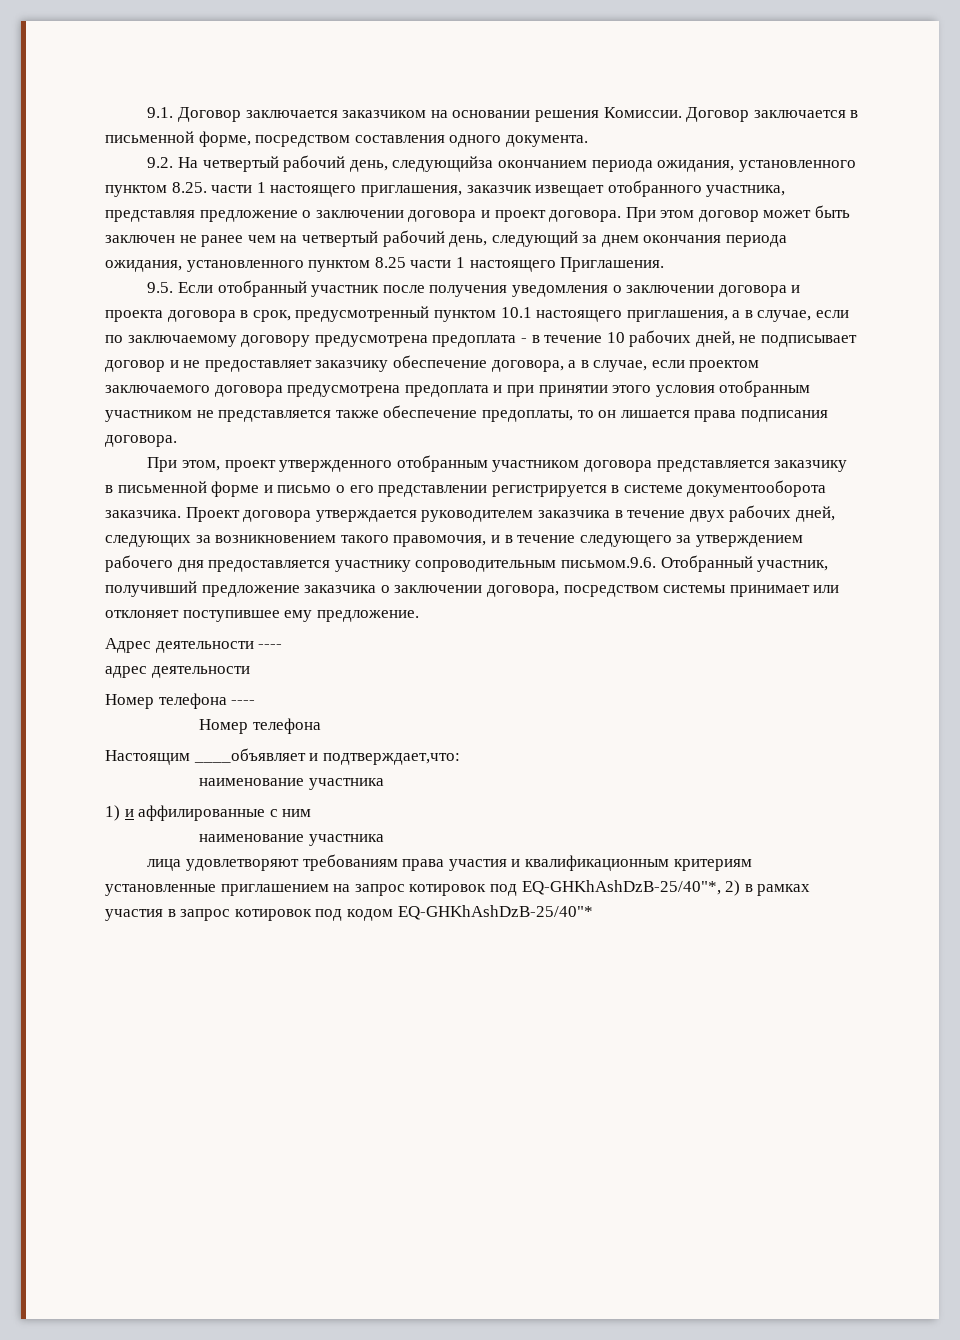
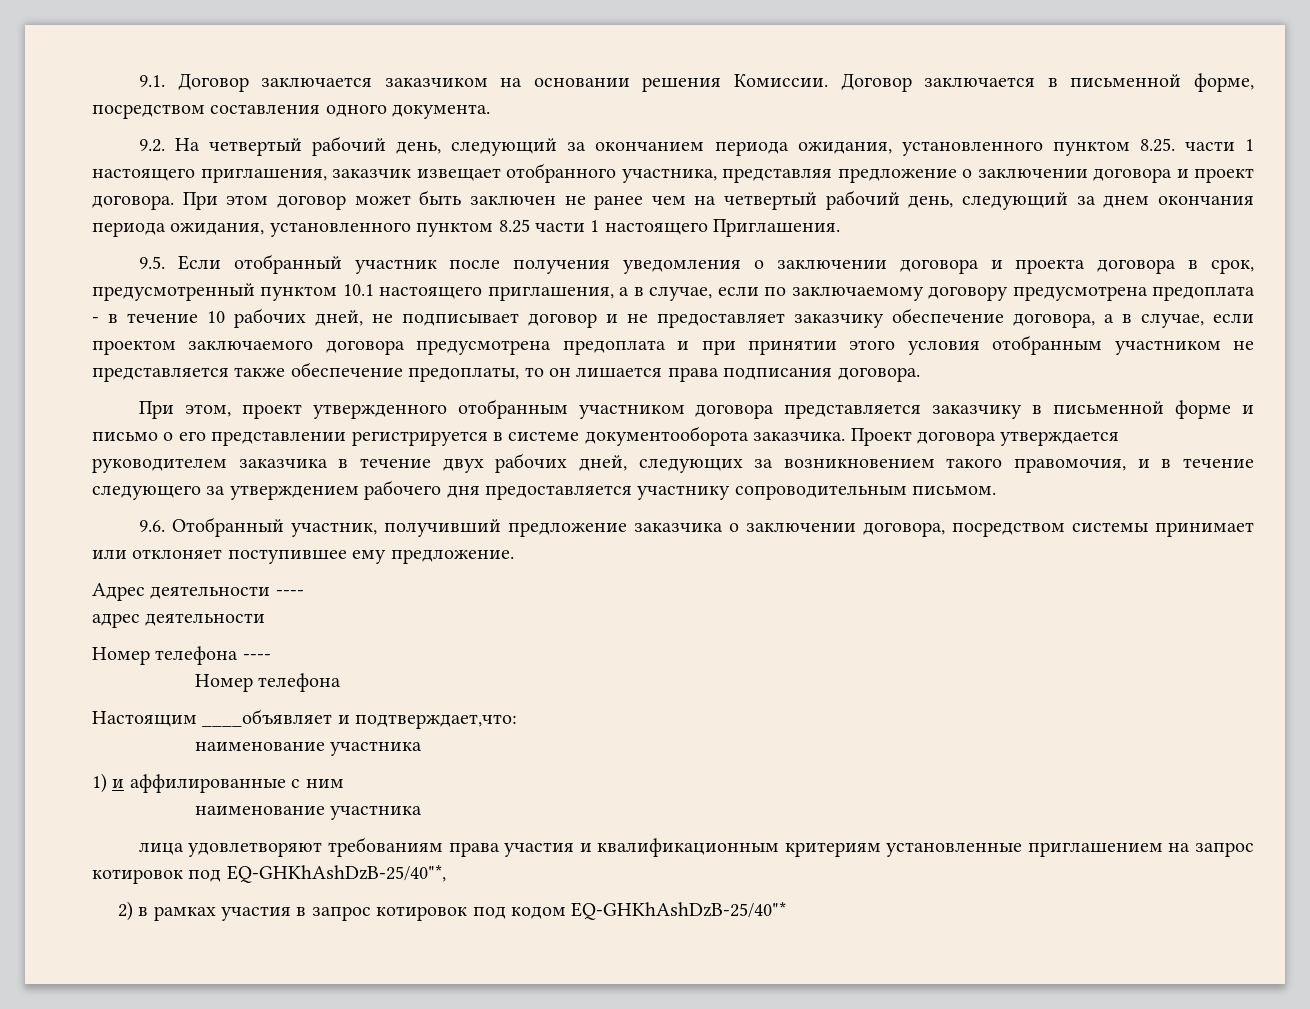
- 9.2. На четвертый рабочий день, следующийза окончанием периода ожидания, установленного пунктом 8.25. части 1 настоящего приглашения, заказчик извещает отобранного участника, представляя предложение о заключении договора и проект договора.
+ 9.2. На четвертый рабочий день, следующий за окончанием периода ожидания, установленного пунктом 8.25. части 1 настоящего приглашения, заказчик извещает отобранного участника, представляя предложение о заключении договора и проект договора.
- Проект договора утверждается руководителем заказчика в течение двух рабочих дней, следующих за возникновением такого правомочия, и в течение следующего за утверждением рабочего дня предоставляется участнику сопроводительным письмом.9.6. Отобранный участник, получивший предложение заказчика о заключении договора, посредством системы принимает или отклоняет поступившее ему предложение.
+ Проект договора утверждается руководителем заказчика в течение двух рабочих дней, следующих за возникновением такого правомочия, и в течение следующего за утверждением рабочего дня предоставляется участнику сопроводительным письмом.
+ 9.6. Отобранный участник, получивший предложение заказчика о заключении договора, посредством системы принимает или отклоняет поступившее ему предложение.
- лица удовлетворяют требованиям права участия и квалификационным критериям установленные приглашением на запрос котировок под EQ-GHKhAshDzB-25/40"*, 2) в рамках участия в запрос котировок под кодом EQ-GHKhAshDzB-25/40"*
+ лица удовлетворяют требованиям права участия и квалификационным критериям установленные приглашением на запрос котировок под EQ-GHKhAshDzB-25/40"*,
+ 2) в рамках участия в запрос котировок под кодом EQ-GHKhAshDzB-25/40"*

